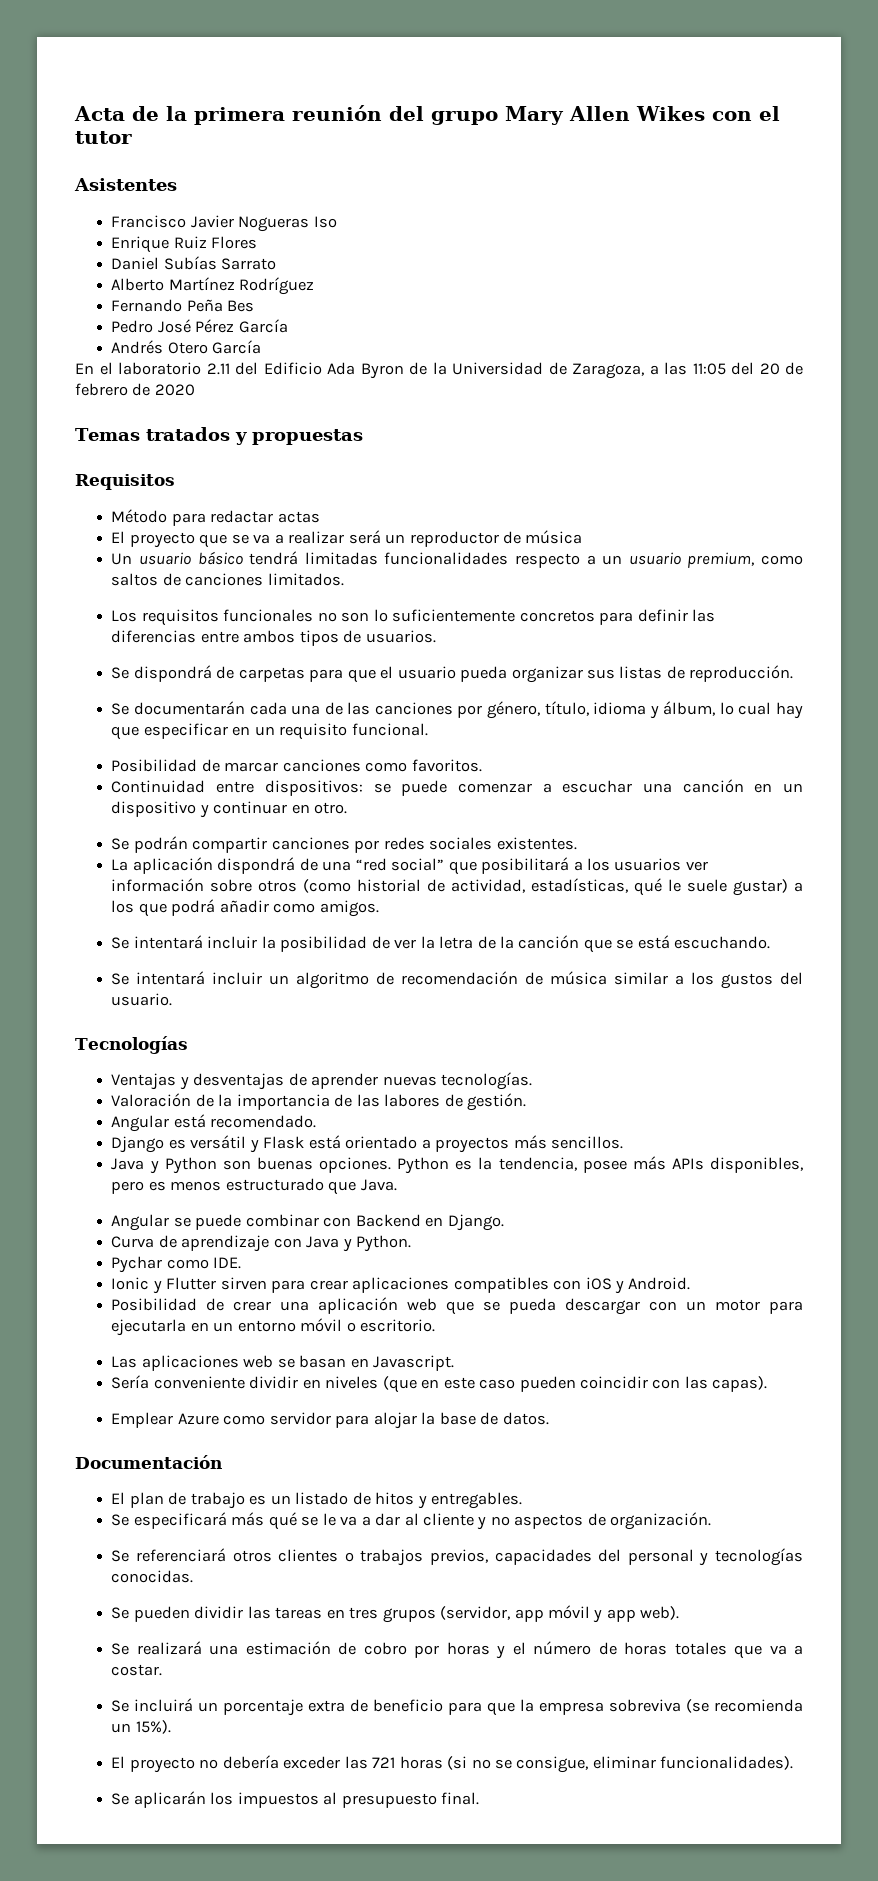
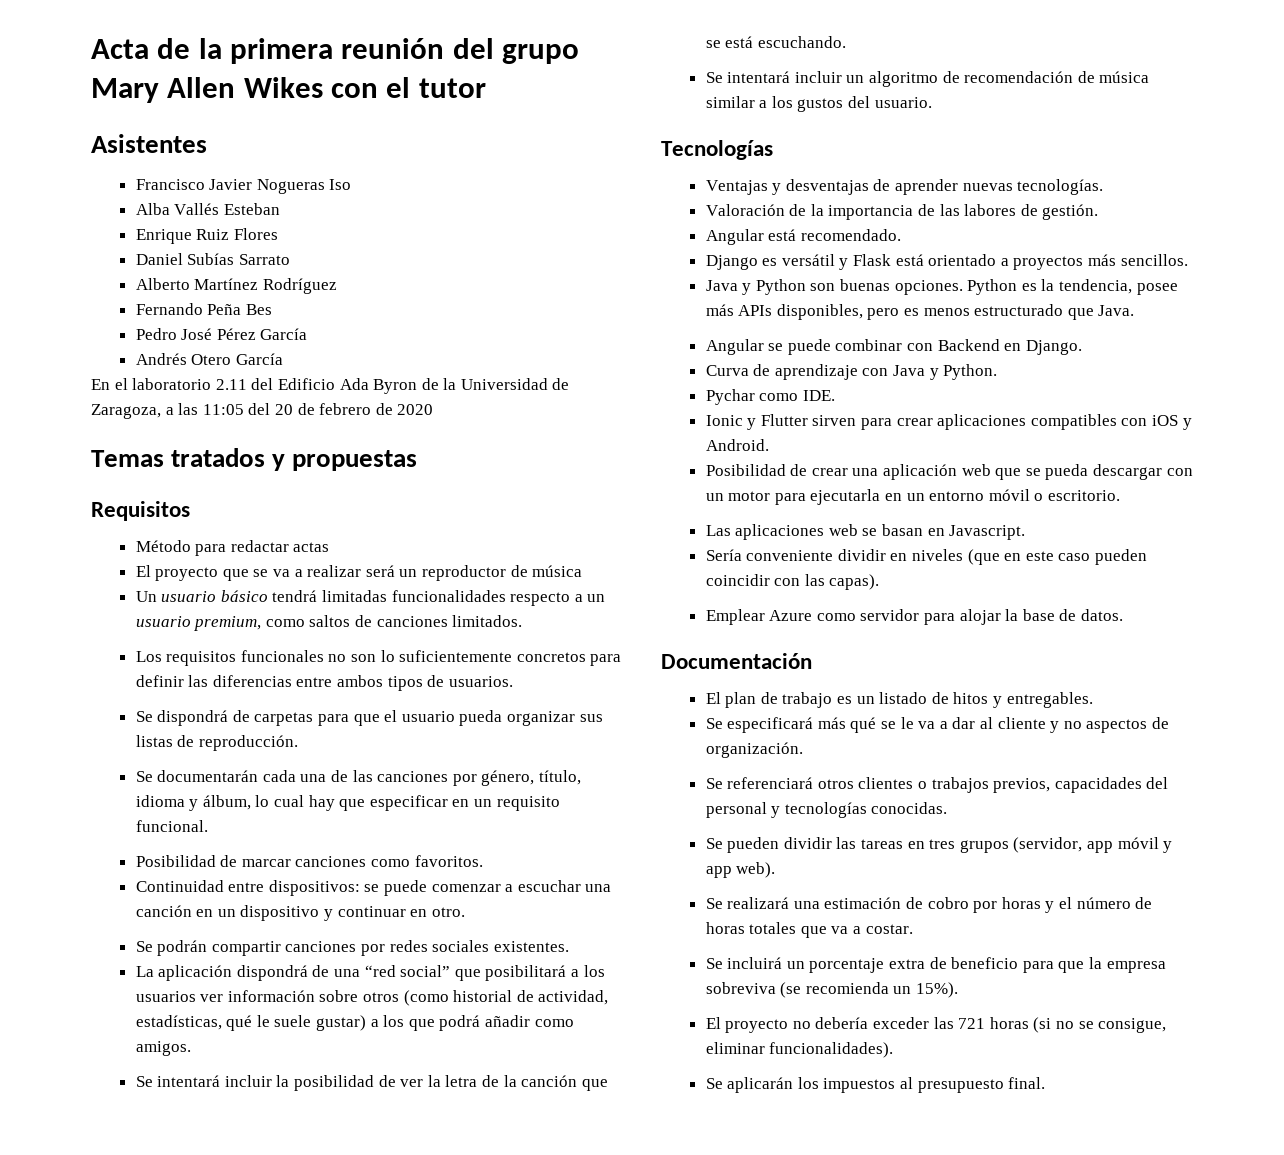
+ Alba Vallés Esteban

